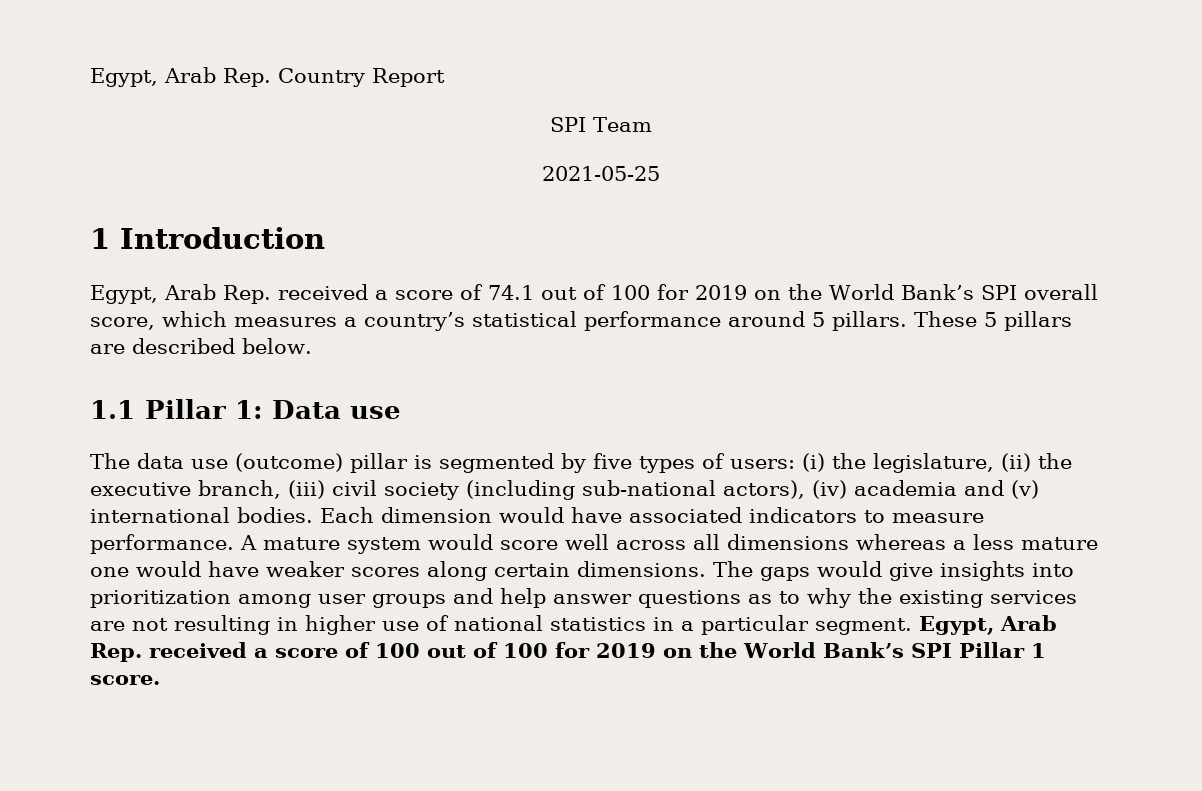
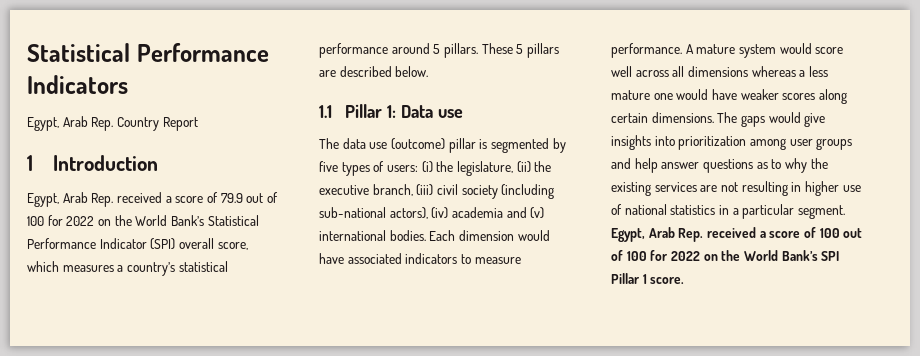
+ Statistical Performance Indicators
- SPI Team
- 2021-05-25
- Egypt, Arab Rep. received a score of 74.1 out of 100 for 2019 on the World Bank’s SPI overall score, which measures a country’s statistical performance around 5 pillars.
+ Egypt, Arab Rep. received a score of 79.9 out of 100 for 2022 on the World Bank’s Statistical Performance Indicator (SPI) overall score, which measures a country’s statistical performance around 5 pillars.
- Egypt, Arab Rep. received a score of 100 out of 100 for 2019 on the World Bank’s SPI Pillar 1 score.
+ Egypt, Arab Rep. received a score of 100 out of 100 for 2022 on the World Bank’s SPI Pillar 1 score.

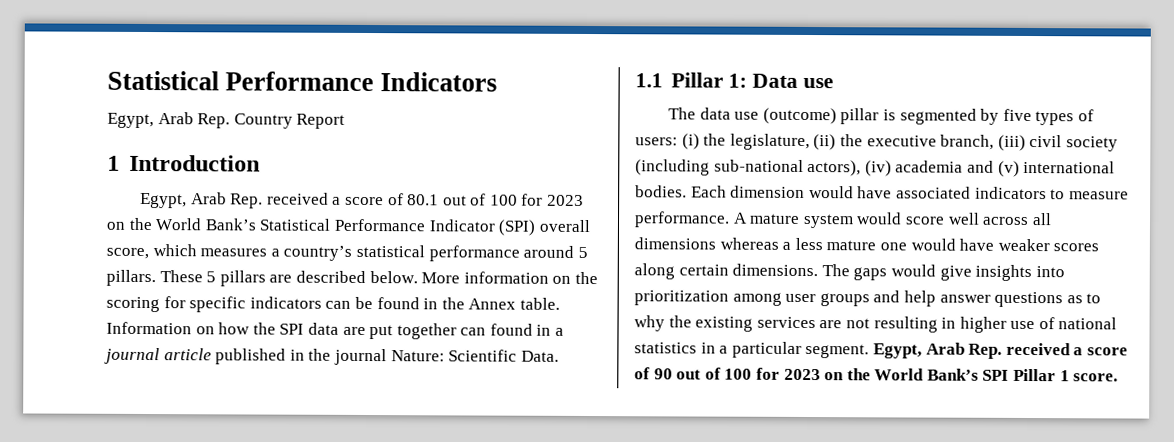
- Egypt, Arab Rep. received a score of 79.9 out of 100 for 2022 on the World Bank’s Statistical Performance Indicator (SPI) overall score, which measures a country’s statistical performance around 5 pillars.
+ Egypt, Arab Rep. received a score of 80.1 out of 100 for 2023 on the World Bank’s Statistical Performance Indicator (SPI) overall score, which measures a country’s statistical performance around 5 pillars.
+ More information on the scoring for specific indicators can be found in the Annex table. Information on how the SPI data are put together can found in a journal article published in the journal Nature: Scientific Data.
- Egypt, Arab Rep. received a score of 100 out of 100 for 2022 on the World Bank’s SPI Pillar 1 score.
+ Egypt, Arab Rep. received a score of 90 out of 100 for 2023 on the World Bank’s SPI Pillar 1 score.

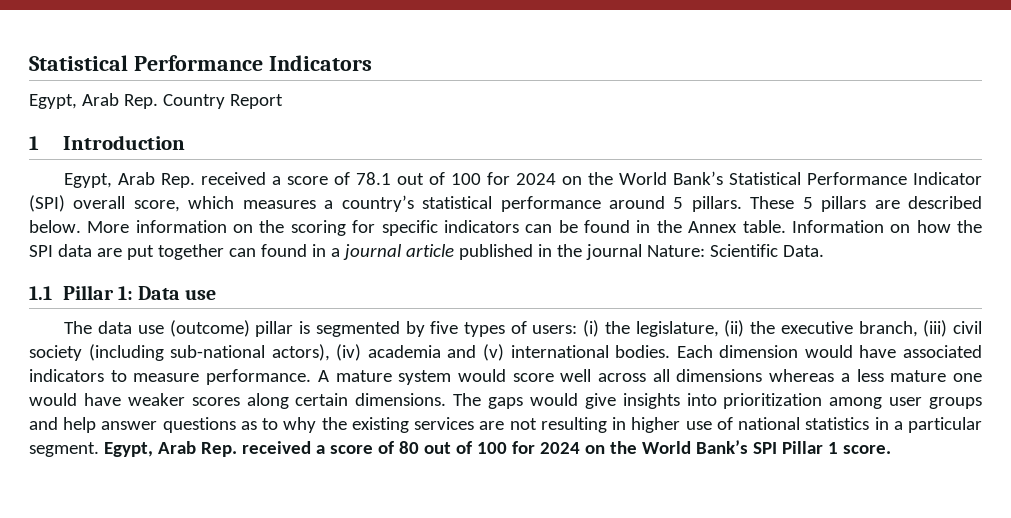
- Egypt, Arab Rep. received a score of 80.1 out of 100 for 2023 on the World Bank’s Statistical Performance Indicator (SPI) overall score, which measures a country’s statistical performance around 5 pillars.
+ Egypt, Arab Rep. received a score of 78.1 out of 100 for 2024 on the World Bank’s Statistical Performance Indicator (SPI) overall score, which measures a country’s statistical performance around 5 pillars.
- Egypt, Arab Rep. received a score of 90 out of 100 for 2023 on the World Bank’s SPI Pillar 1 score.
+ Egypt, Arab Rep. received a score of 80 out of 100 for 2024 on the World Bank’s SPI Pillar 1 score.

